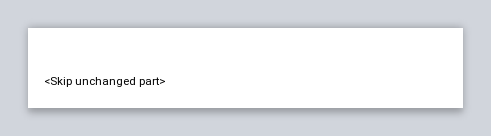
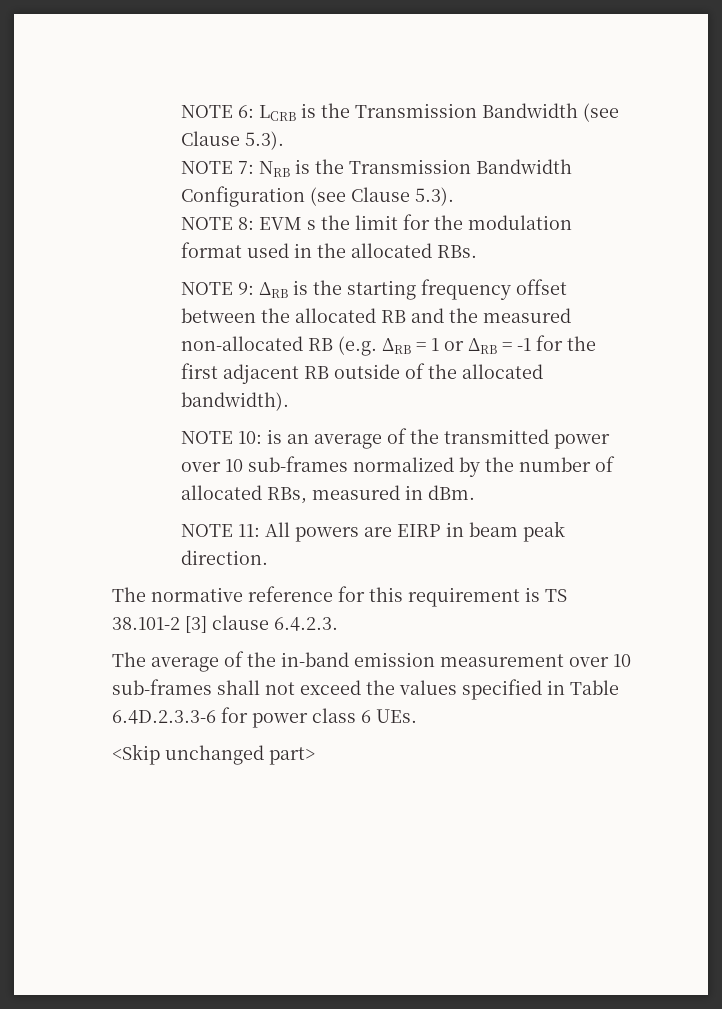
+ NOTE 6: LCRB is the Transmission Bandwidth (see Clause 5.3).
+ NOTE 7: NRB is the Transmission Bandwidth Configuration (see Clause 5.3).
+ NOTE 8: EVM s the limit for the modulation format used in the allocated RBs.
+ NOTE 9: ΔRB is the starting frequency offset between the allocated RB and the measured non-allocated RB (e.g. ΔRB = 1 or ΔRB = -1 for the first adjacent RB outside of the allocated bandwidth).
+ NOTE 10: is an average of the transmitted power over 10 sub-frames normalized by the number of allocated RBs, measured in dBm.
+ NOTE 11: All powers are EIRP in beam peak direction.
+ The normative reference for this requirement is TS 38.101-2 [3] clause 6.4.2.3.
+ The average of the in-band emission measurement over 10 sub-frames shall not exceed the values specified in Table 6.4D.2.3.3-6 for power class 6 UEs.

